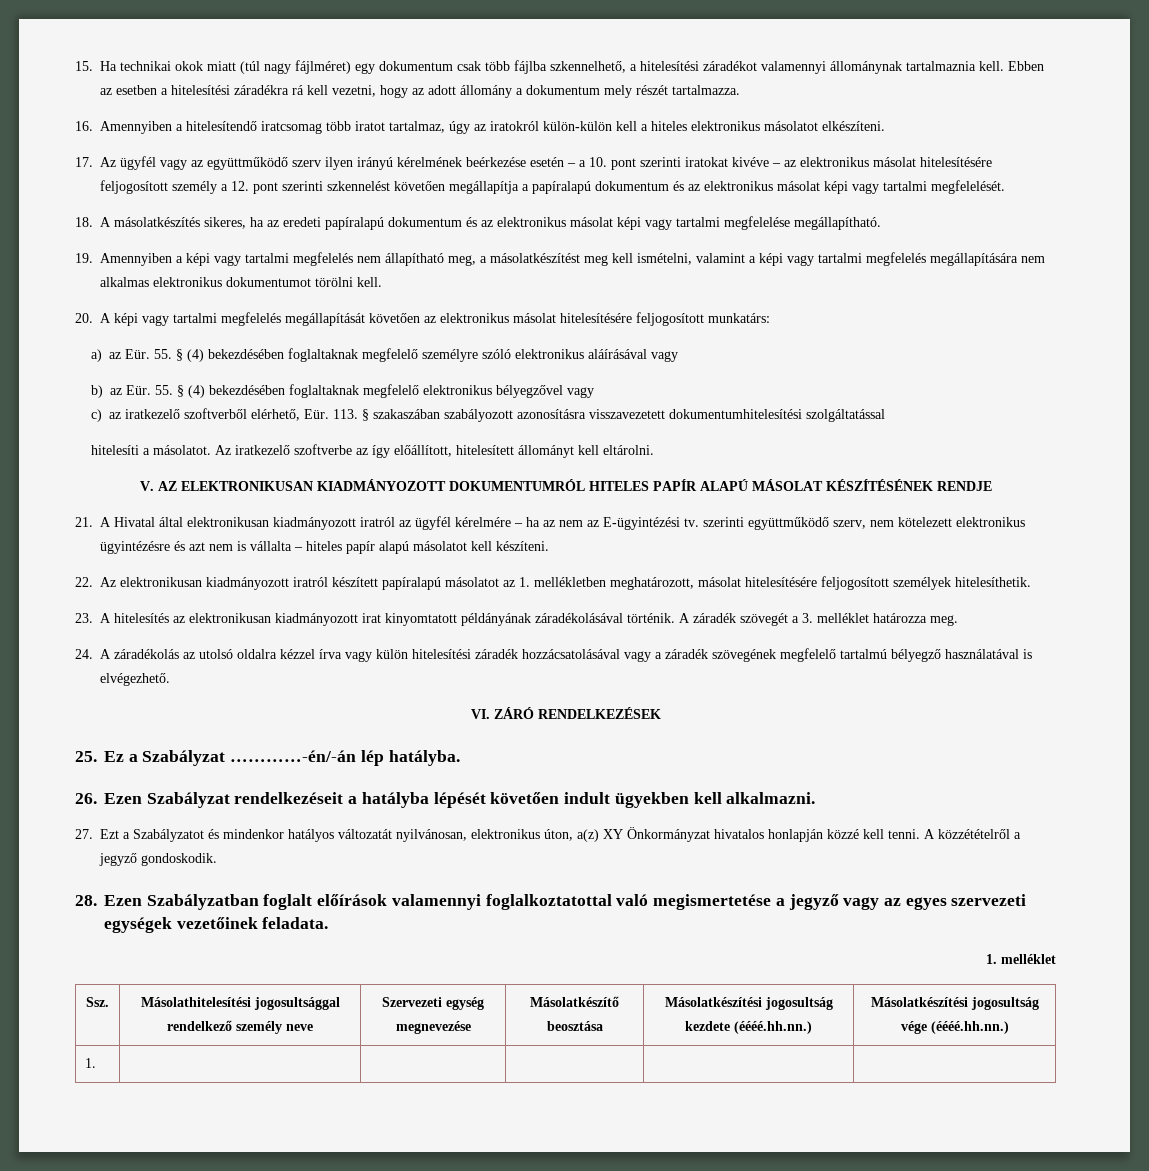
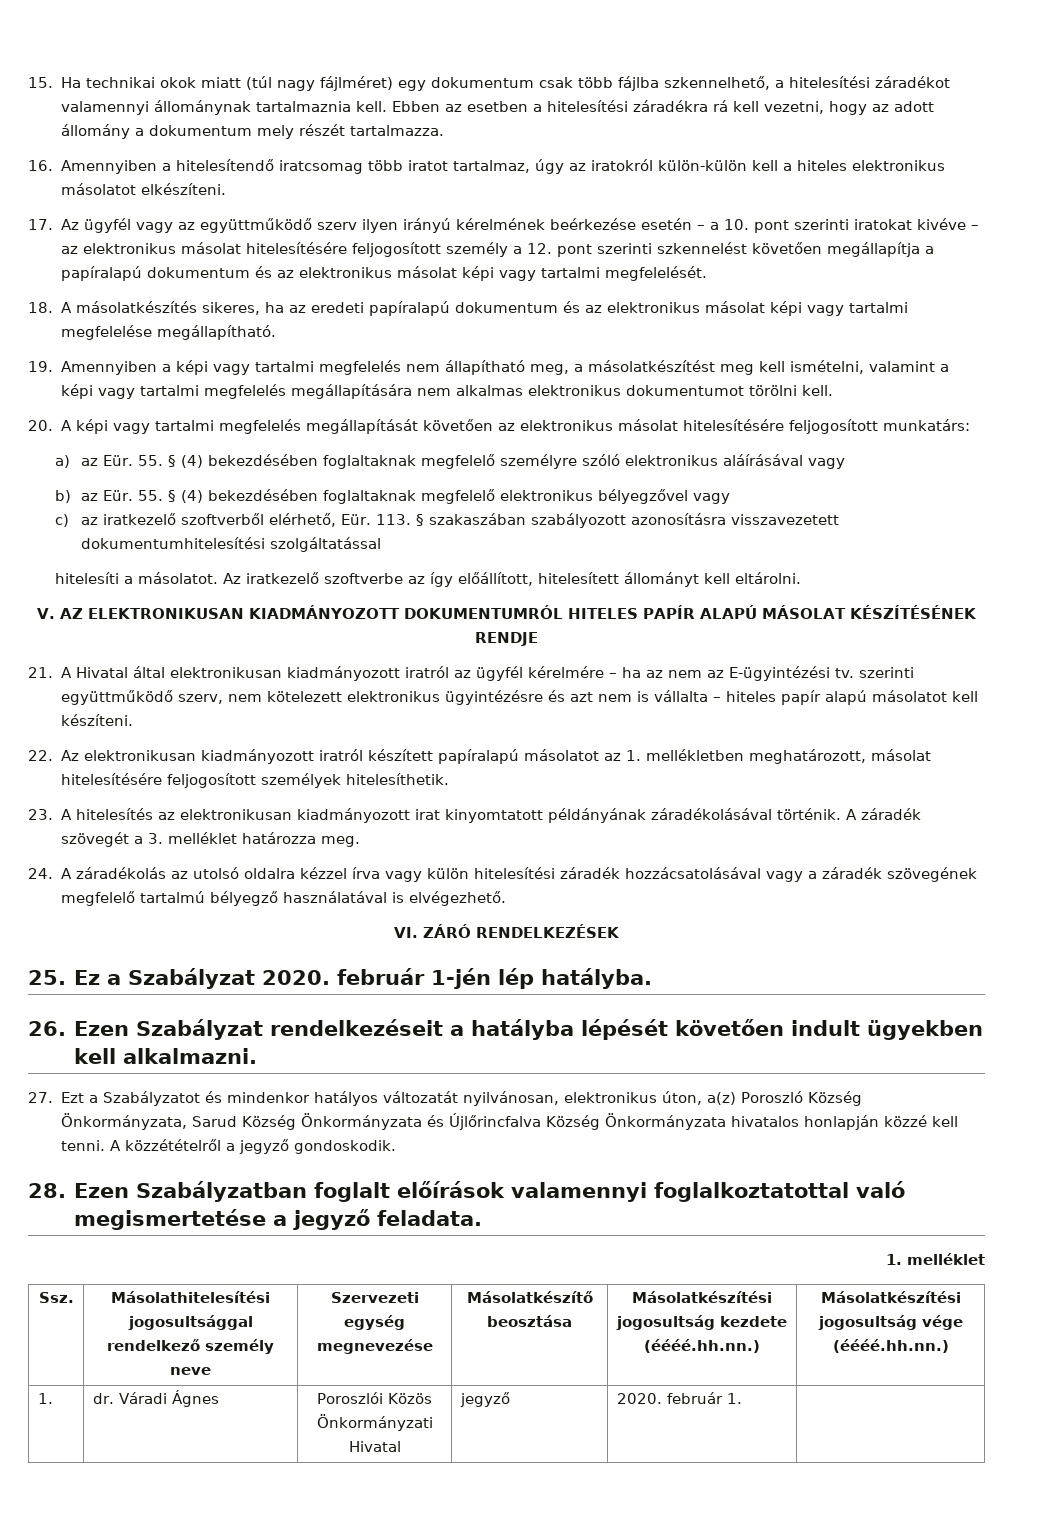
- 25. Ez a Szabályzat …………-én/-án lép hatályba.
+ 25. Ez a Szabályzat 2020. február 1-jén lép hatályba.
- 27. Ezt a Szabályzatot és mindenkor hatályos változatát nyilvánosan, elektronikus úton, a(z) XY Önkormányzat hivatalos honlapján közzé kell tenni.
+ 27. Ezt a Szabályzatot és mindenkor hatályos változatát nyilvánosan, elektronikus úton, a(z) Poroszló Község Önkormányzata, Sarud Község Önkormányzata és Újlőrincfalva Község Önkormányzata hivatalos honlapján közzé kell tenni.
- 28. Ezen Szabályzatban foglalt előírások valamennyi foglalkoztatottal való megismertetése a jegyző vagy az egyes szervezeti egységek vezetőinek feladata.
+ 28. Ezen Szabályzatban foglalt előírások valamennyi foglalkoztatottal való megismertetése a jegyző feladata.
- 1. | | | | |
+ 1. | dr. Váradi Ágnes | Poroszlói Közös Önkormányzati Hivatal | jegyző | 2020. február 1. |

